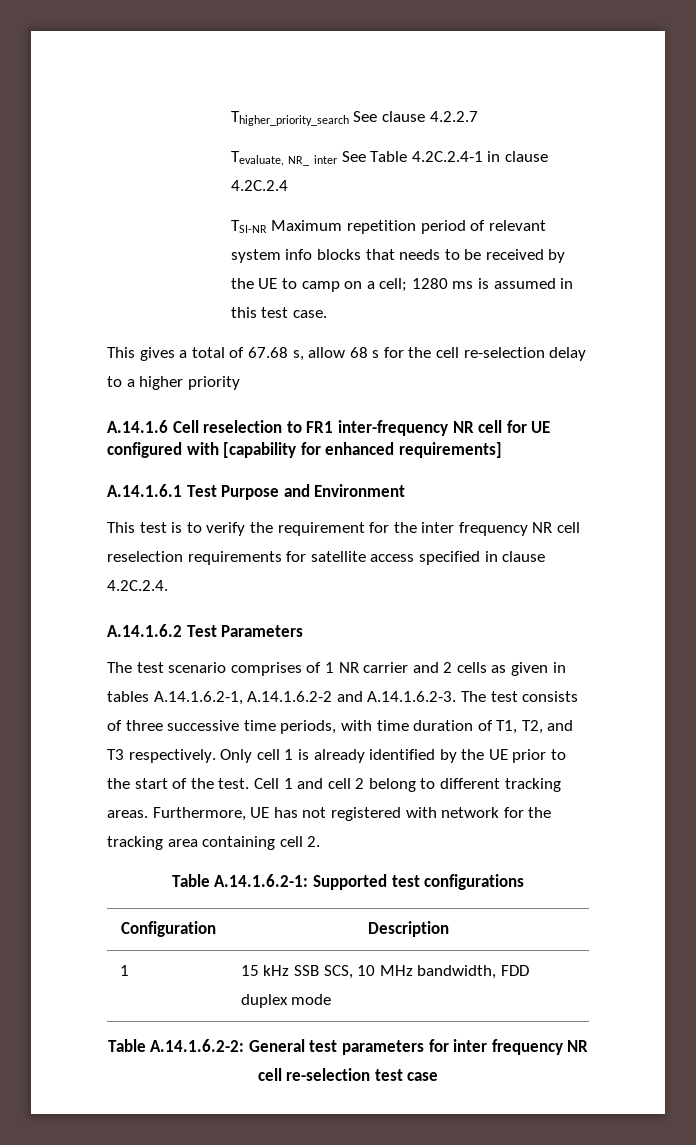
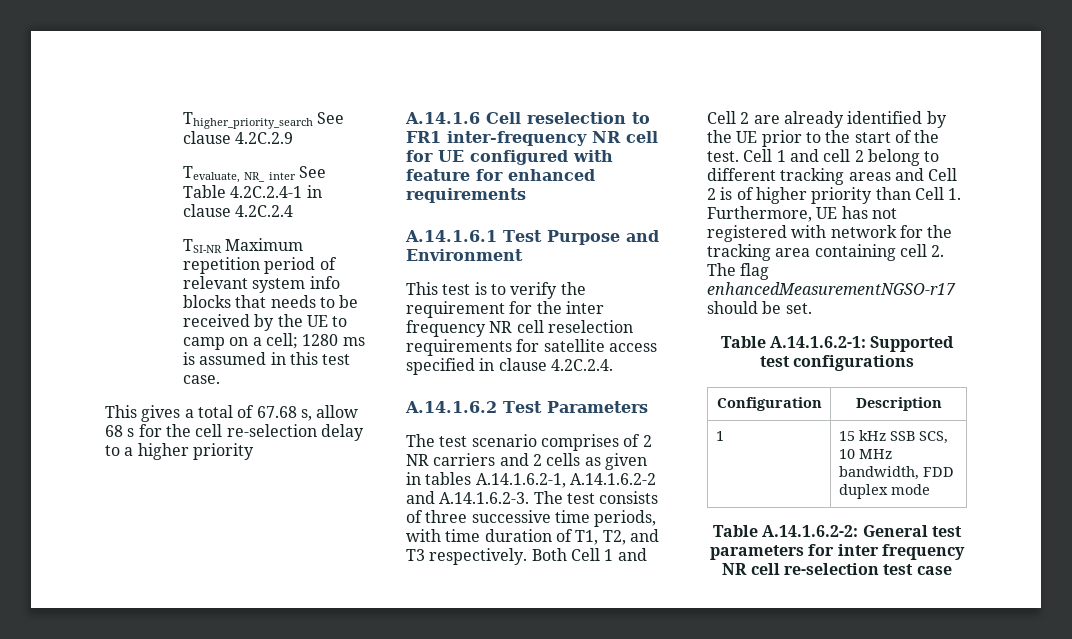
- Thigher_priority_search See clause 4.2.2.7
+ Thigher_priority_search See clause 4.2C.2.9
- A.14.1.6 Cell reselection to FR1 inter-frequency NR cell for UE configured with [capability for enhanced requirements]
+ A.14.1.6 Cell reselection to FR1 inter-frequency NR cell for UE configured with feature for enhanced requirements
- The test scenario comprises of 1 NR carrier and 2 cells as given in tables A.14.1.6.2-1, A.14.1.6.2-2 and A.14.1.6.2-3. The test consists of three successive time periods, with time duration of T1, T2, and T3 respectively.
+ The test scenario comprises of 2 NR carriers and 2 cells as given in tables A.14.1.6.2-1, A.14.1.6.2-2 and A.14.1.6.2-3. The test consists of three successive time periods, with time duration of T1, T2, and T3 respectively.
- Only cell 1 is already identified by the UE prior to the start of the test.
+ Both Cell 1 and Cell 2 are already identified by the UE prior to the start of the test.
- Cell 1 and cell 2 belong to different tracking areas. Furthermore, UE has not registered with network for the tracking area containing cell 2.
+ Cell 1 and cell 2 belong to different tracking areas and Cell 2 is of higher priority than Cell 1. Furthermore, UE has not registered with network for the tracking area containing cell 2. The flag enhancedMeasurementNGSO-r17 should be set.

